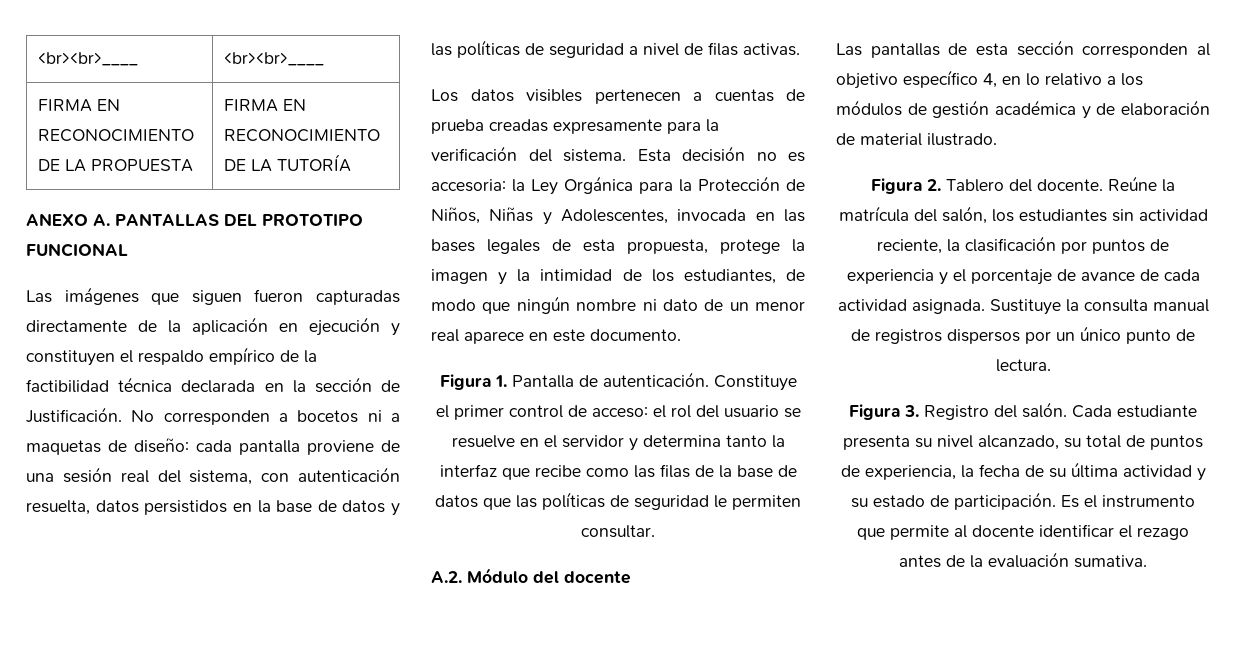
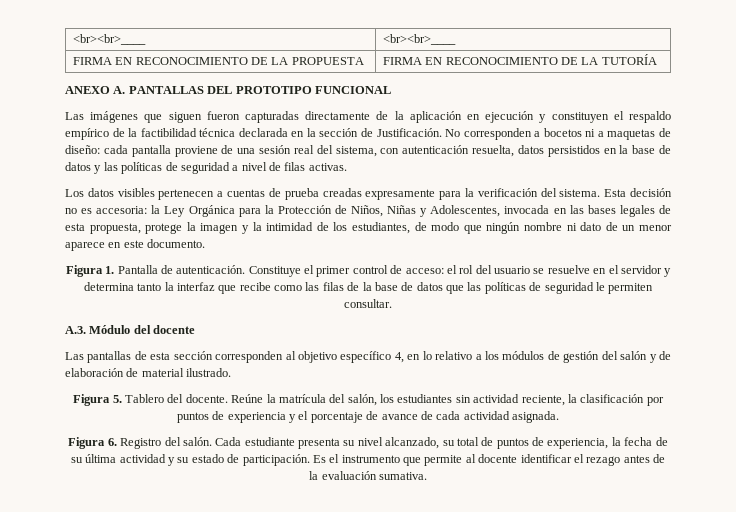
- Esta decisión no es accesoria: la Ley Orgánica para la Protección de Niños, Niñas y Adolescentes, invocada en las bases legales de esta propuesta, protege la imagen y la intimidad de los estudiantes, de modo que ningún nombre ni dato de un menor real aparece en este documento.
+ Esta decisión no es accesoria: la Ley Orgánica para la Protección de Niños, Niñas y Adolescentes, invocada en las bases legales de esta propuesta, protege la imagen y la intimidad de los estudiantes, de modo que ningún nombre ni dato de un menor aparece en este documento.
- A.2. Módulo del docente
+ A.3. Módulo del docente
- Las pantallas de esta sección corresponden al objetivo específico 4, en lo relativo a los módulos de gestión académica y de elaboración de material ilustrado.
+ Las pantallas de esta sección corresponden al objetivo específico 4, en lo relativo a los módulos de gestión del salón y de elaboración de material ilustrado.
- Figura 2. Tablero del docente.
+ Figura 5. Tablero del docente.
- Reúne la matrícula del salón, los estudiantes sin actividad reciente, la clasificación por puntos de experiencia y el porcentaje de avance de cada actividad asignada. Sustituye la consulta manual de registros dispersos por un único punto de lectura.
- Figura 3. Registro del salón.
+ Reúne la matrícula del salón, los estudiantes sin actividad reciente, la clasificación por puntos de experiencia y el porcentaje de avance de cada actividad asignada.
+ Figura 6. Registro del salón.

